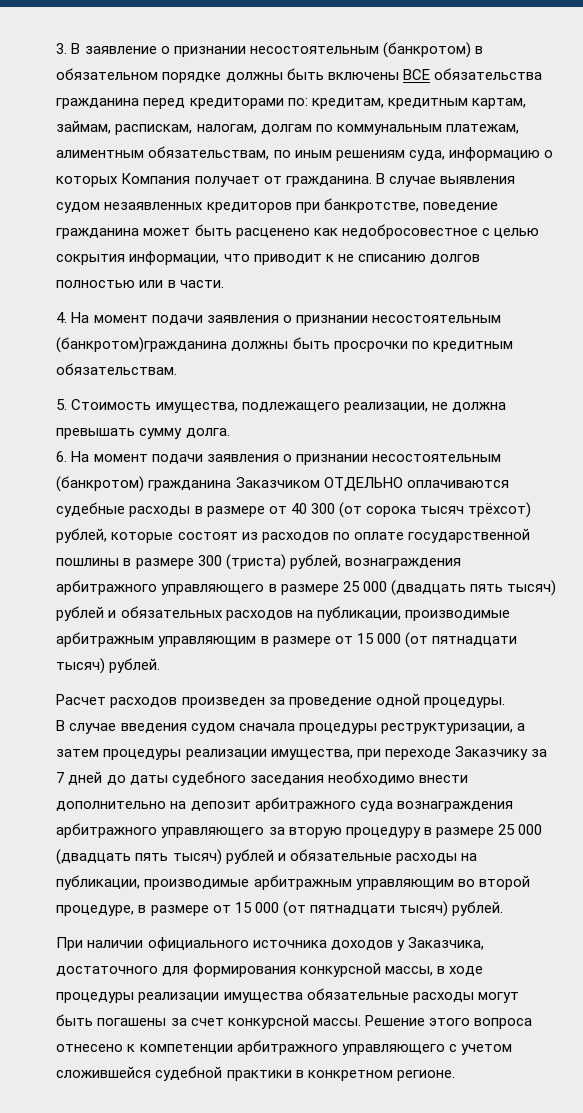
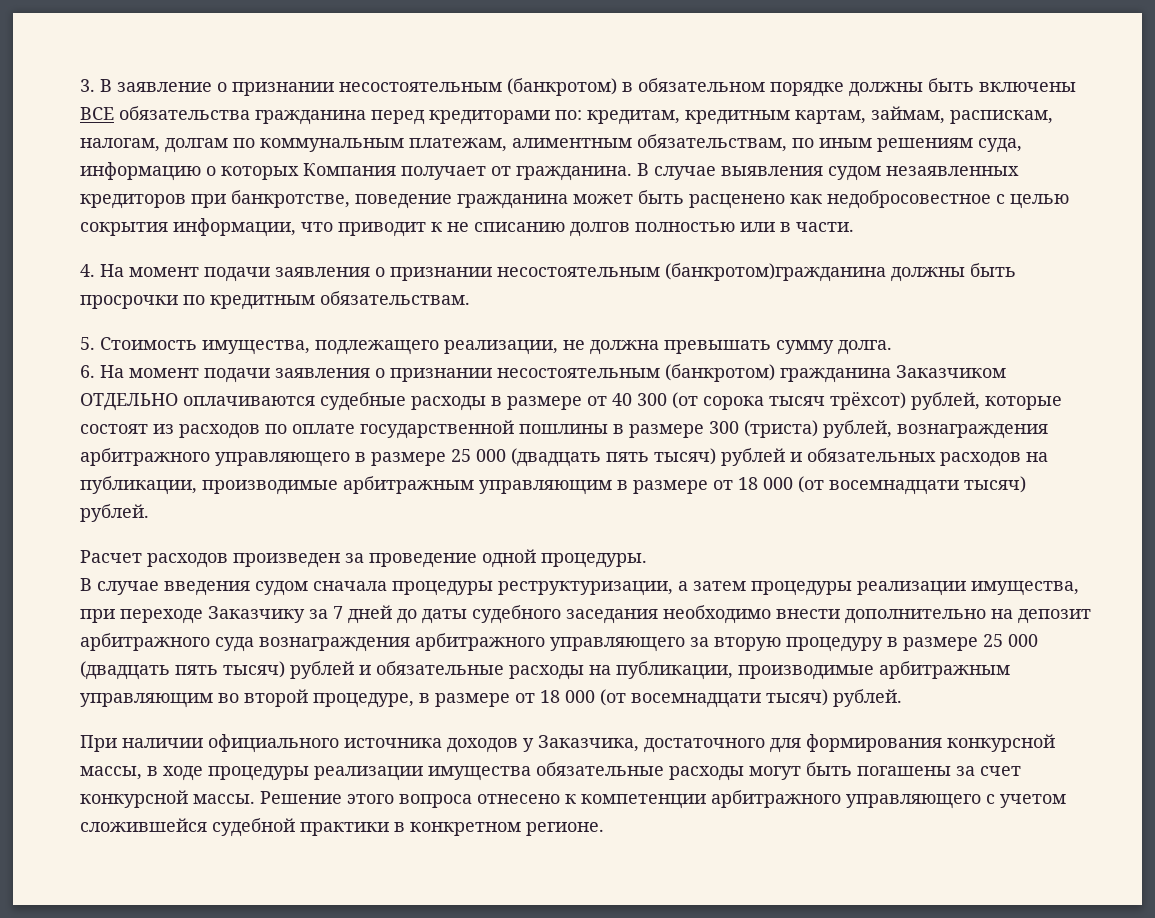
- 6. На момент подачи заявления о признании несостоятельным (банкротом) гражданина Заказчиком ОТДЕЛЬНО оплачиваются судебные расходы в размере от 40 300 (от сорока тысяч трёхсот) рублей, которые состоят из расходов по оплате государственной пошлины в размере 300 (триста) рублей, вознаграждения арбитражного управляющего в размере 25 000 (двадцать пять тысяч) рублей и обязательных расходов на публикации, производимые арбитражным управляющим в размере от 15 000 (от пятнадцати тысяч) рублей.
+ 6. На момент подачи заявления о признании несостоятельным (банкротом) гражданина Заказчиком ОТДЕЛЬНО оплачиваются судебные расходы в размере от 40 300 (от сорока тысяч трёхсот) рублей, которые состоят из расходов по оплате государственной пошлины в размере 300 (триста) рублей, вознаграждения арбитражного управляющего в размере 25 000 (двадцать пять тысяч) рублей и обязательных расходов на публикации, производимые арбитражным управляющим в размере от 18 000 (от восемнадцати тысяч) рублей.
- В случае введения судом сначала процедуры реструктуризации, а затем процедуры реализации имущества, при переходе Заказчику за 7 дней до даты судебного заседания необходимо внести дополнительно на депозит арбитражного суда вознаграждения арбитражного управляющего за вторую процедуру в размере 25 000 (двадцать пять тысяч) рублей и обязательные расходы на публикации, производимые арбитражным управляющим во второй процедуре, в размере от 15 000 (от пятнадцати тысяч) рублей.
+ В случае введения судом сначала процедуры реструктуризации, а затем процедуры реализации имущества, при переходе Заказчику за 7 дней до даты судебного заседания необходимо внести дополнительно на депозит арбитражного суда вознаграждения арбитражного управляющего за вторую процедуру в размере 25 000 (двадцать пять тысяч) рублей и обязательные расходы на публикации, производимые арбитражным управляющим во второй процедуре, в размере от 18 000 (от восемнадцати тысяч) рублей.

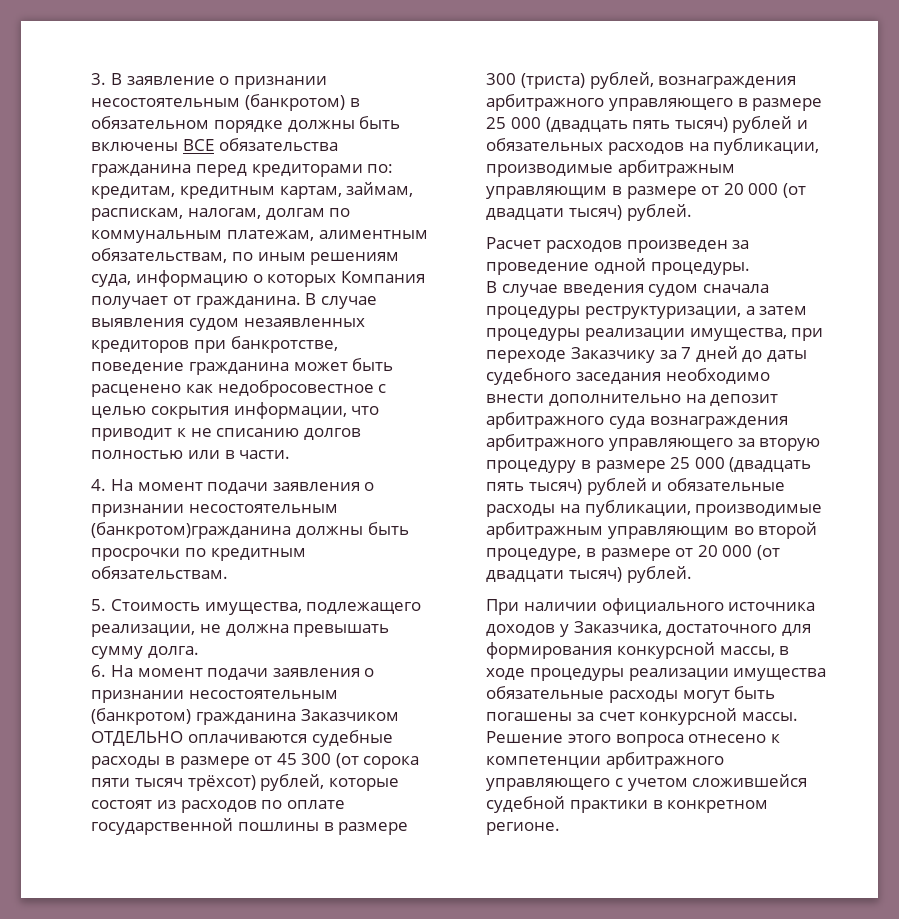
- 6. На момент подачи заявления о признании несостоятельным (банкротом) гражданина Заказчиком ОТДЕЛЬНО оплачиваются судебные расходы в размере от 40 300 (от сорока тысяч трёхсот) рублей, которые состоят из расходов по оплате государственной пошлины в размере 300 (триста) рублей, вознаграждения арбитражного управляющего в размере 25 000 (двадцать пять тысяч) рублей и обязательных расходов на публикации, производимые арбитражным управляющим в размере от 18 000 (от восемнадцати тысяч) рублей.
+ 6. На момент подачи заявления о признании несостоятельным (банкротом) гражданина Заказчиком ОТДЕЛЬНО оплачиваются судебные расходы в размере от 45 300 (от сорока пяти тысяч трёхсот) рублей, которые состоят из расходов по оплате государственной пошлины в размере 300 (триста) рублей, вознаграждения арбитражного управляющего в размере 25 000 (двадцать пять тысяч) рублей и обязательных расходов на публикации, производимые арбитражным управляющим в размере от 20 000 (от двадцати тысяч) рублей.
- В случае введения судом сначала процедуры реструктуризации, а затем процедуры реализации имущества, при переходе Заказчику за 7 дней до даты судебного заседания необходимо внести дополнительно на депозит арбитражного суда вознаграждения арбитражного управляющего за вторую процедуру в размере 25 000 (двадцать пять тысяч) рублей и обязательные расходы на публикации, производимые арбитражным управляющим во второй процедуре, в размере от 18 000 (от восемнадцати тысяч) рублей.
+ В случае введения судом сначала процедуры реструктуризации, а затем процедуры реализации имущества, при переходе Заказчику за 7 дней до даты судебного заседания необходимо внести дополнительно на депозит арбитражного суда вознаграждения арбитражного управляющего за вторую процедуру в размере 25 000 (двадцать пять тысяч) рублей и обязательные расходы на публикации, производимые арбитражным управляющим во второй процедуре, в размере от 20 000 (от двадцати тысяч) рублей.

